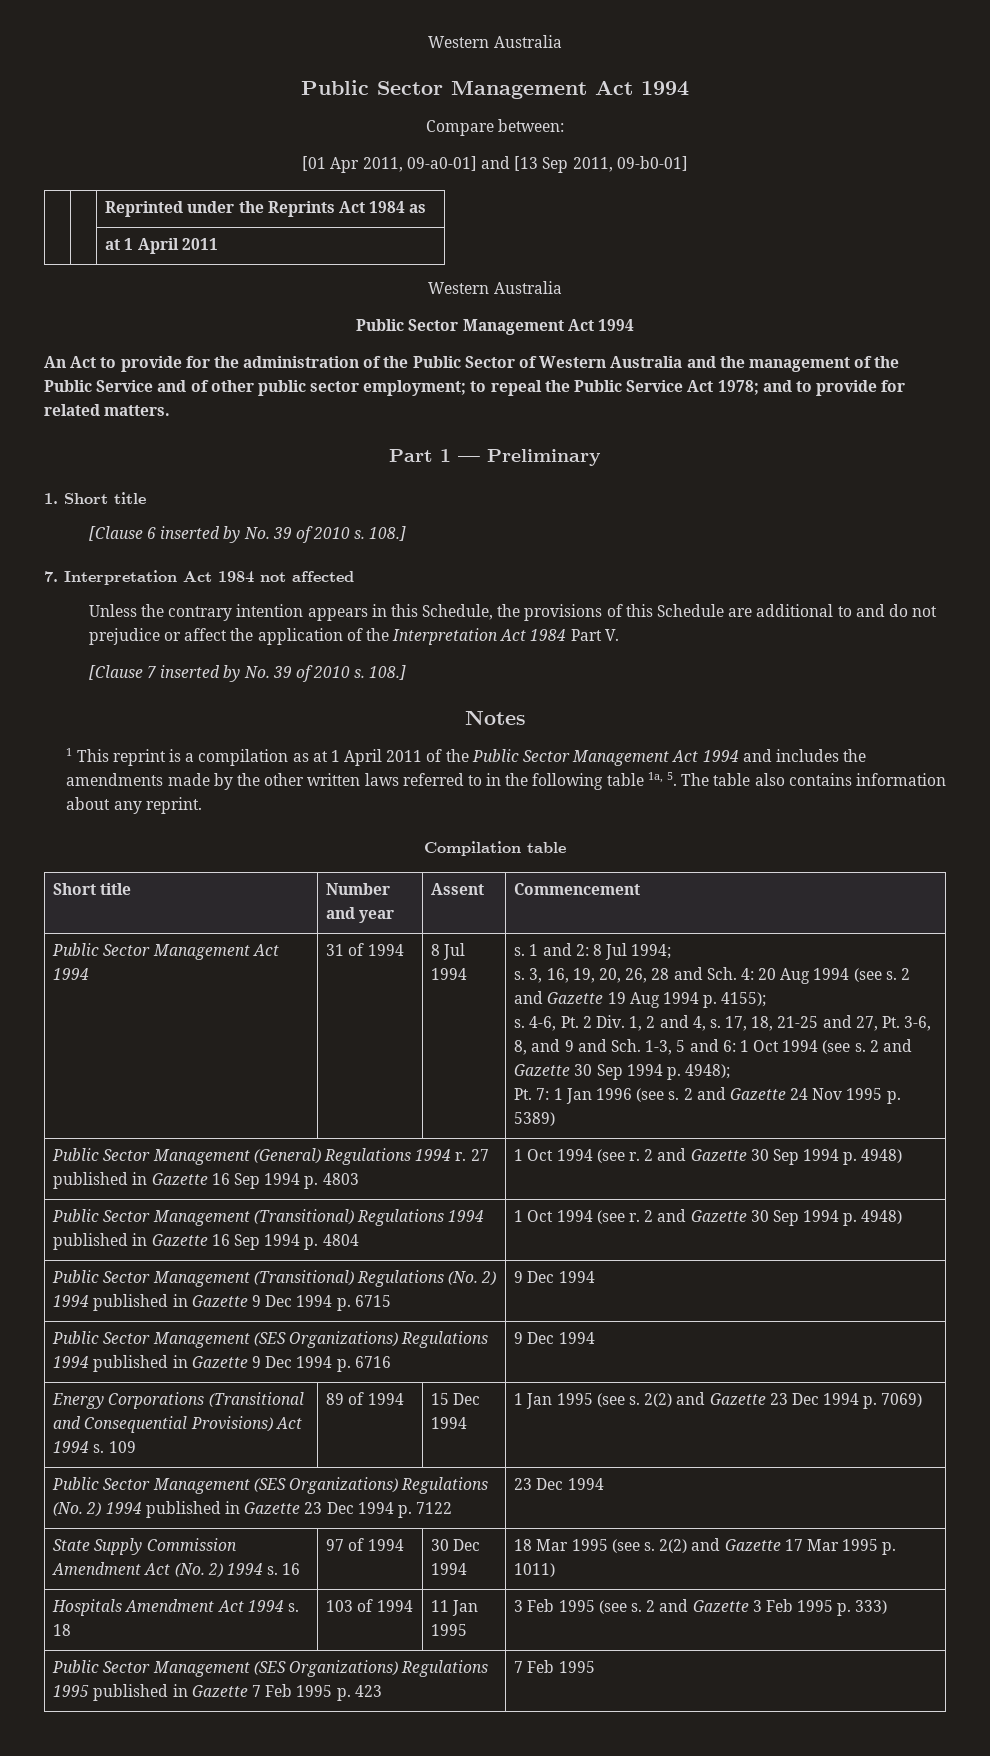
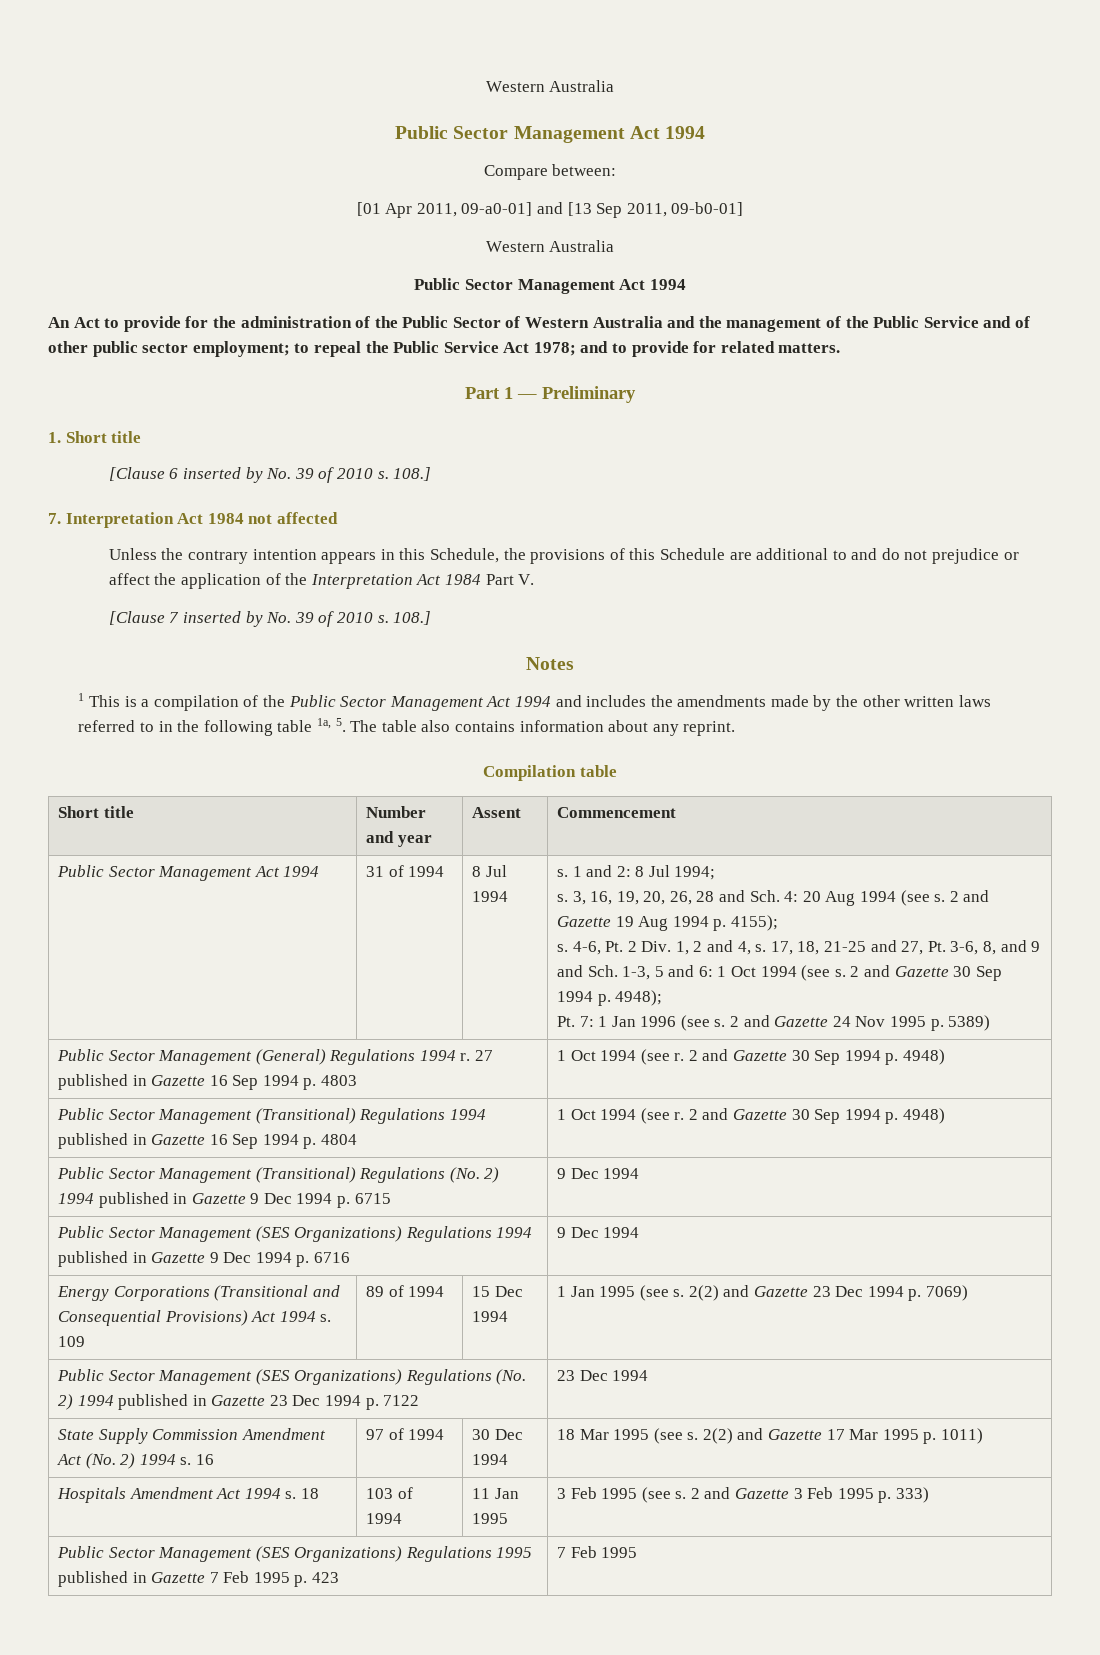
- | | Reprinted under the Reprints Act 1984 as
- | | at 1 April 2011
- 1 This reprint is a compilation as at 1 April 2011 of the Public Sector Management Act 1994 and includes the amendments made by the other written laws referred to in the following table 1a, 5. The table also contains information about any reprint.
+ 1 This is a compilation of the Public Sector Management Act 1994 and includes the amendments made by the other written laws referred to in the following table 1a, 5. The table also contains information about any reprint.

